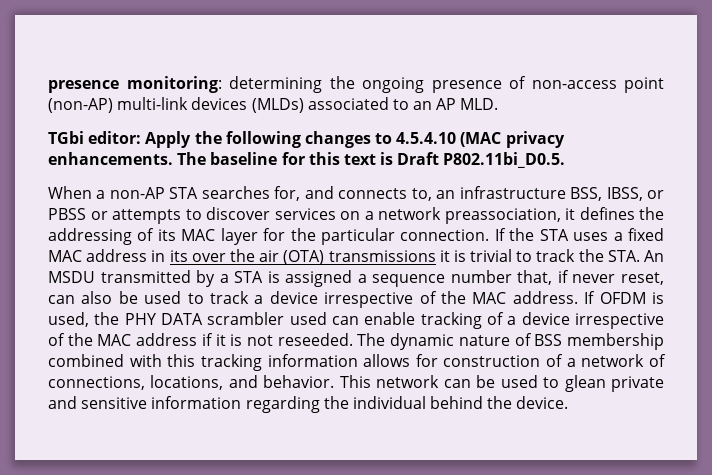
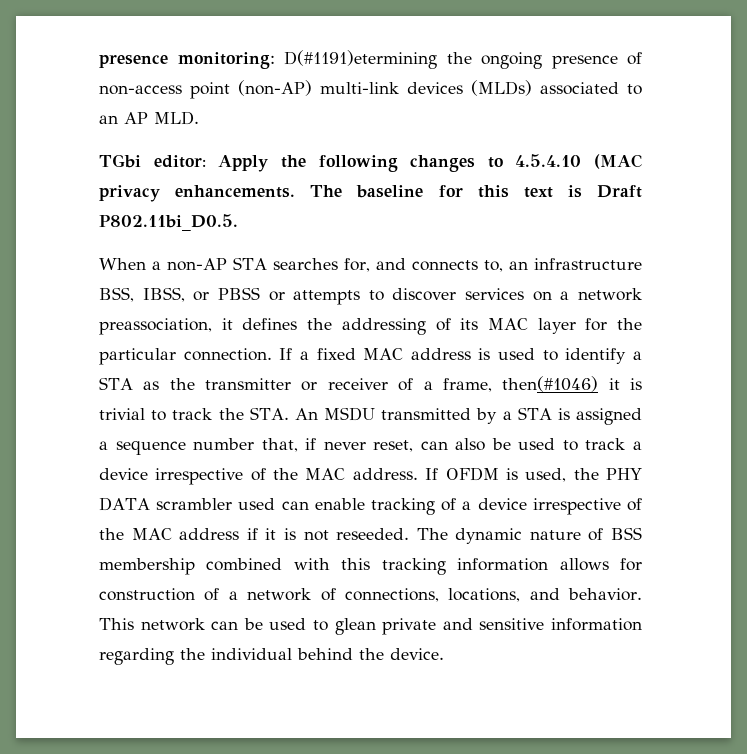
- presence monitoring: determining the ongoing presence of non-access point (non-AP) multi-link devices (MLDs) associated to an AP MLD.
+ presence monitoring: D(#1191)etermining the ongoing presence of non-access point (non-AP) multi-link devices (MLDs) associated to an AP MLD.
- If the STA uses a fixed MAC address in its over the air (OTA) transmissions it is trivial to track the STA. An MSDU transmitted by a STA is assigned a sequence number that, if never reset, can also be used to track a device irrespective of the MAC address.
+ If a fixed MAC address is used to identify a STA as the transmitter or receiver of a frame, then(#1046) it is trivial to track the STA. An MSDU transmitted by a STA is assigned a sequence number that, if never reset, can also be used to track a device irrespective of the MAC address.

